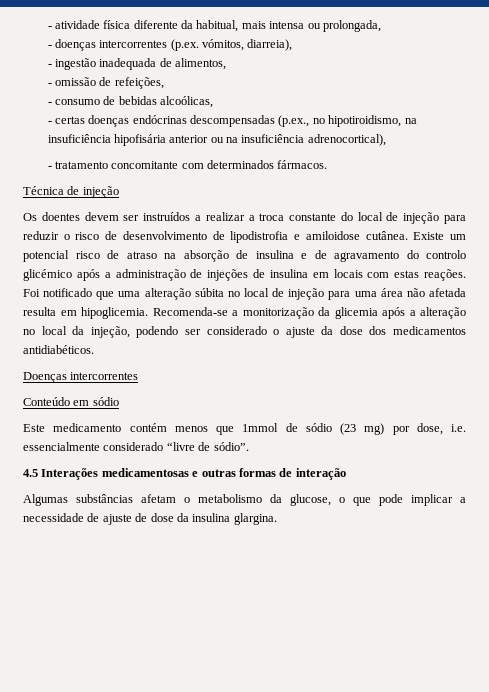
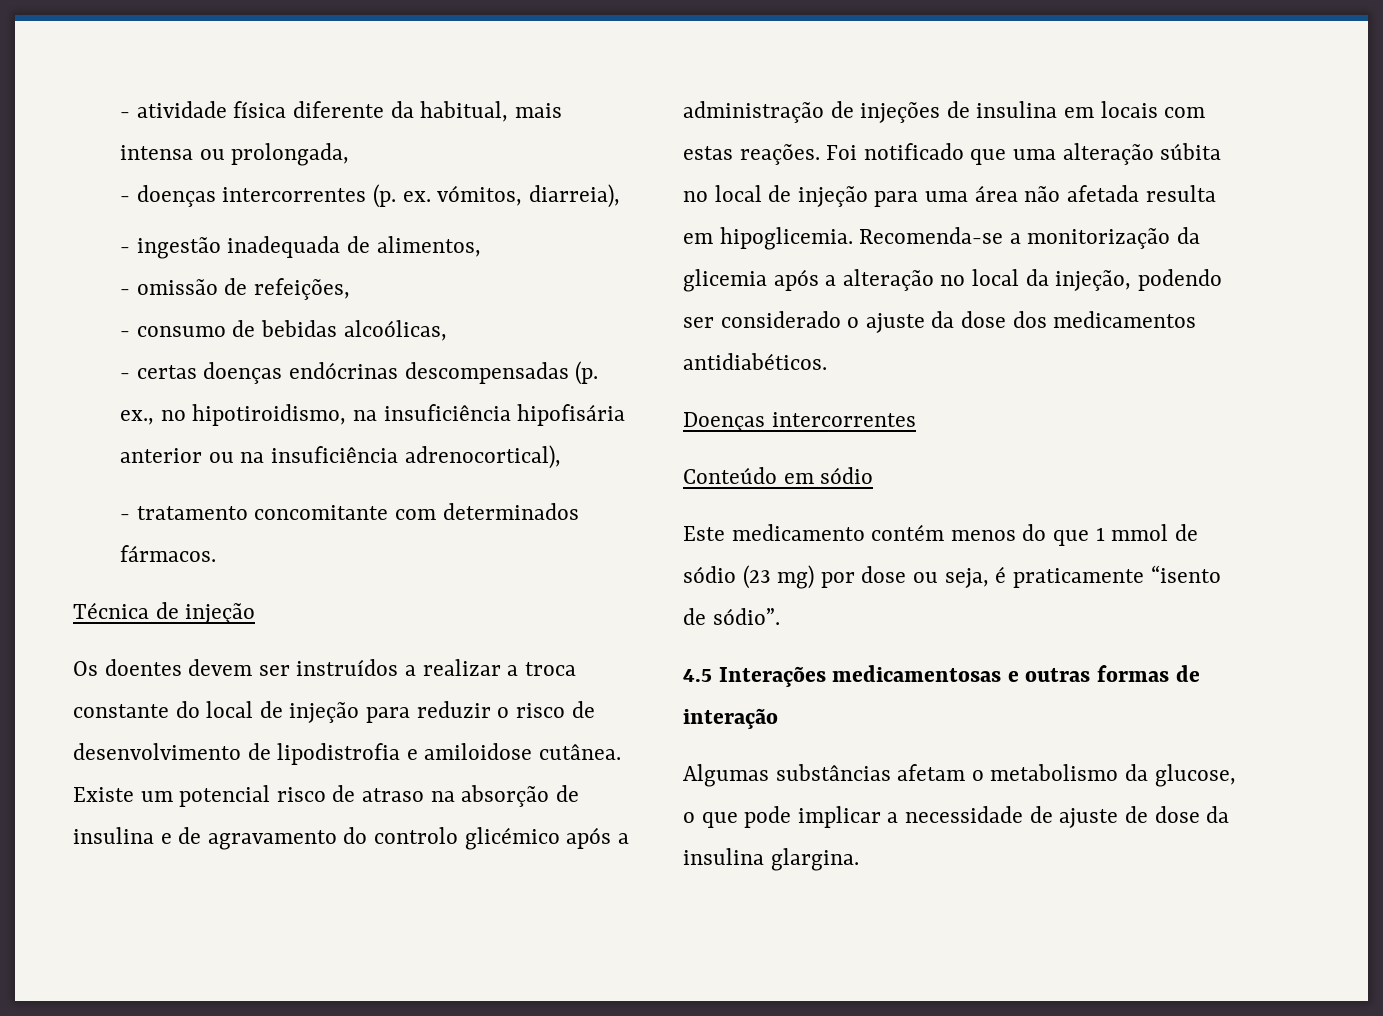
- - doenças intercorrentes (p.ex. vómitos, diarreia),
+ - doenças intercorrentes (p. ex. vómitos, diarreia),
- - certas doenças endócrinas descompensadas (p.ex., no hipotiroidismo, na insuficiência hipofisária anterior ou na insuficiência adrenocortical),
+ - certas doenças endócrinas descompensadas (p. ex., no hipotiroidismo, na insuficiência hipofisária anterior ou na insuficiência adrenocortical),
- Este medicamento contém menos que 1mmol de sódio (23 mg) por dose, i.e. essencialmente considerado “livre de sódio”.
+ Este medicamento contém menos do que 1 mmol de sódio (23 mg) por dose ou seja, é praticamente “isento de sódio”.

